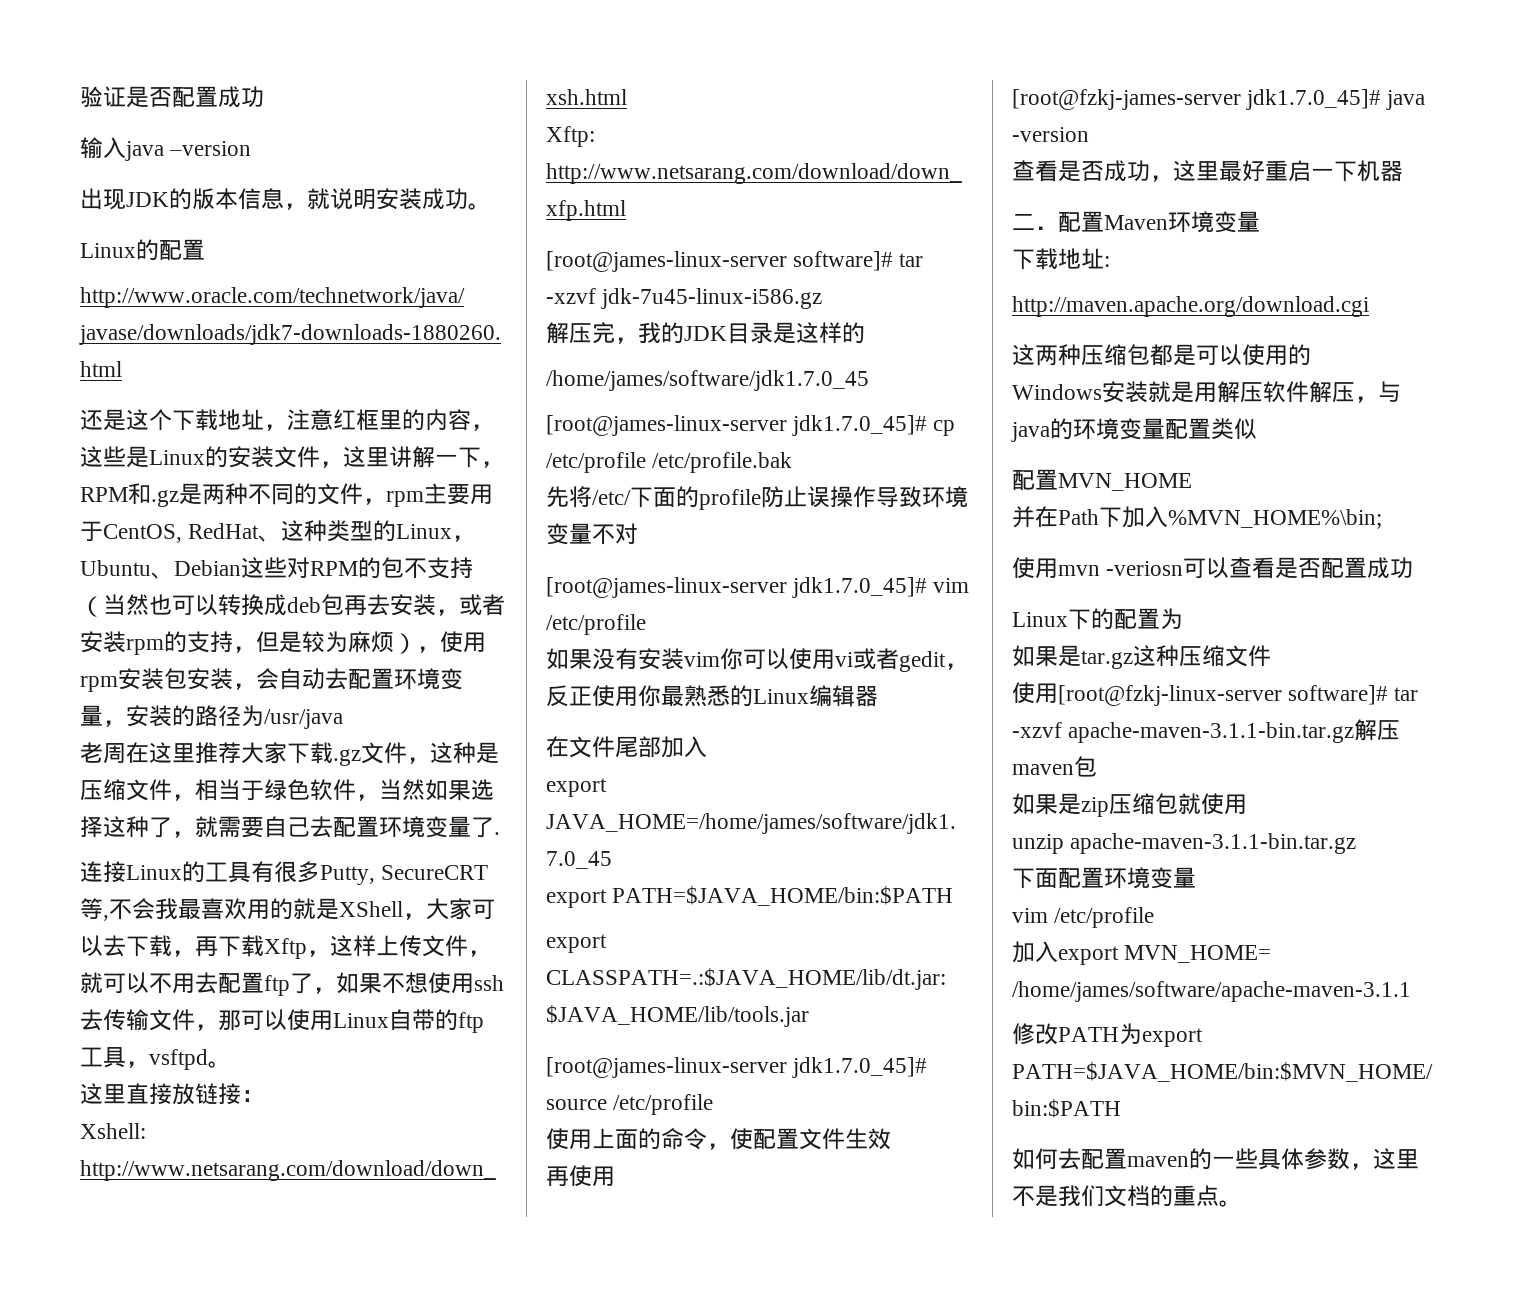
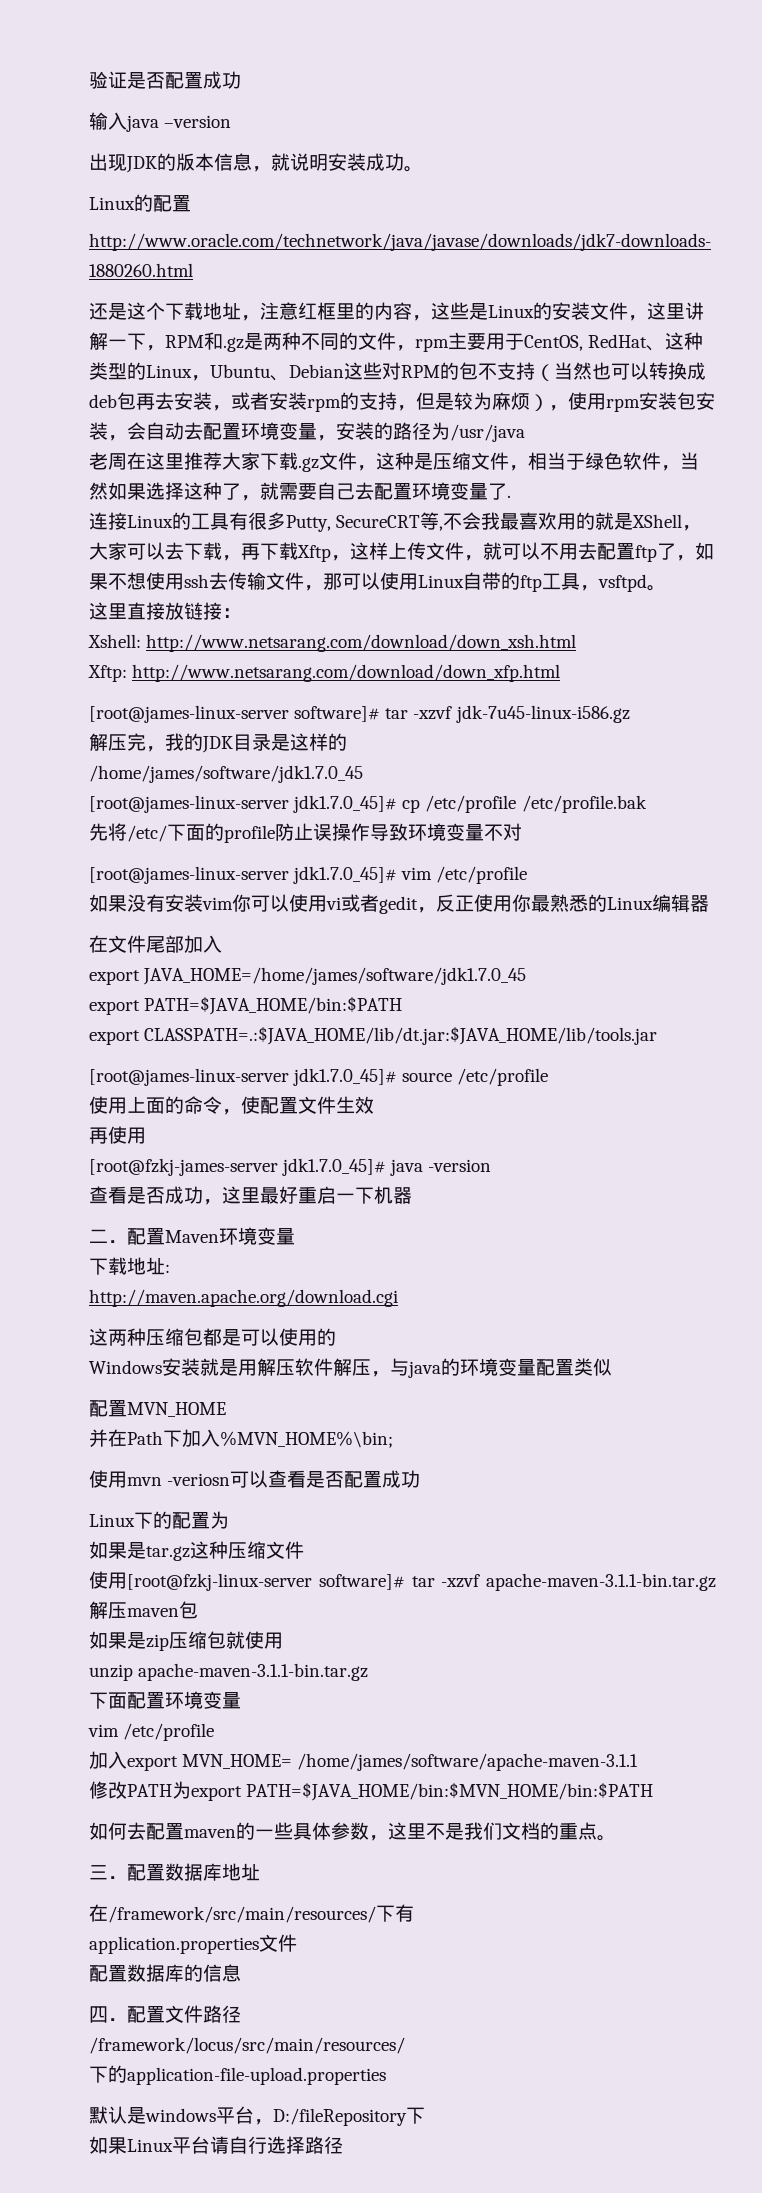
+ 三．配置数据库地址
+ 在/framework/src/main/resources/下有
+ application.properties文件
+ 配置数据库的信息
+ 四．配置文件路径
+ /framework/locus/src/main/resources/
+ 下的application-file-upload.properties
+ 默认是windows平台，D:/fileRepository下
+ 如果Linux平台请自行选择路径

